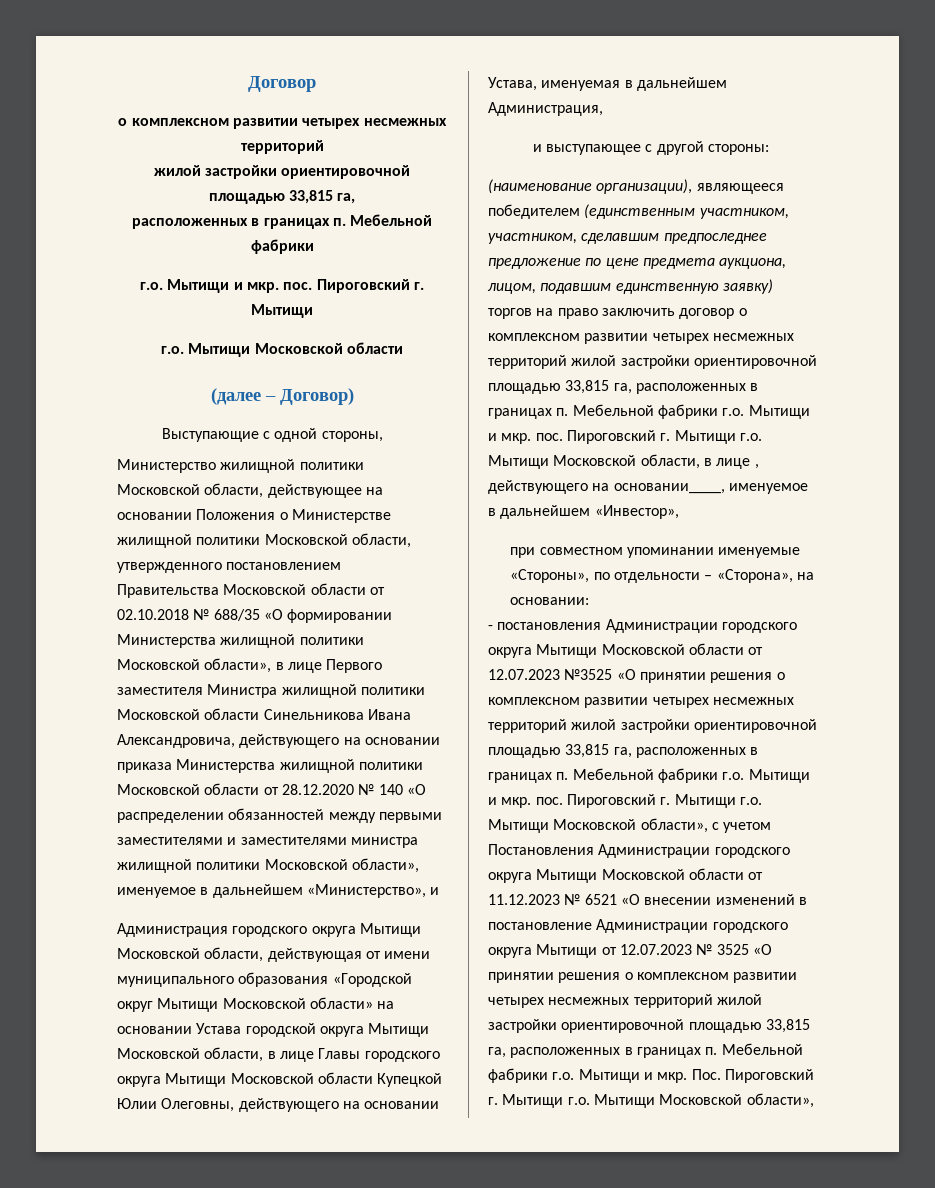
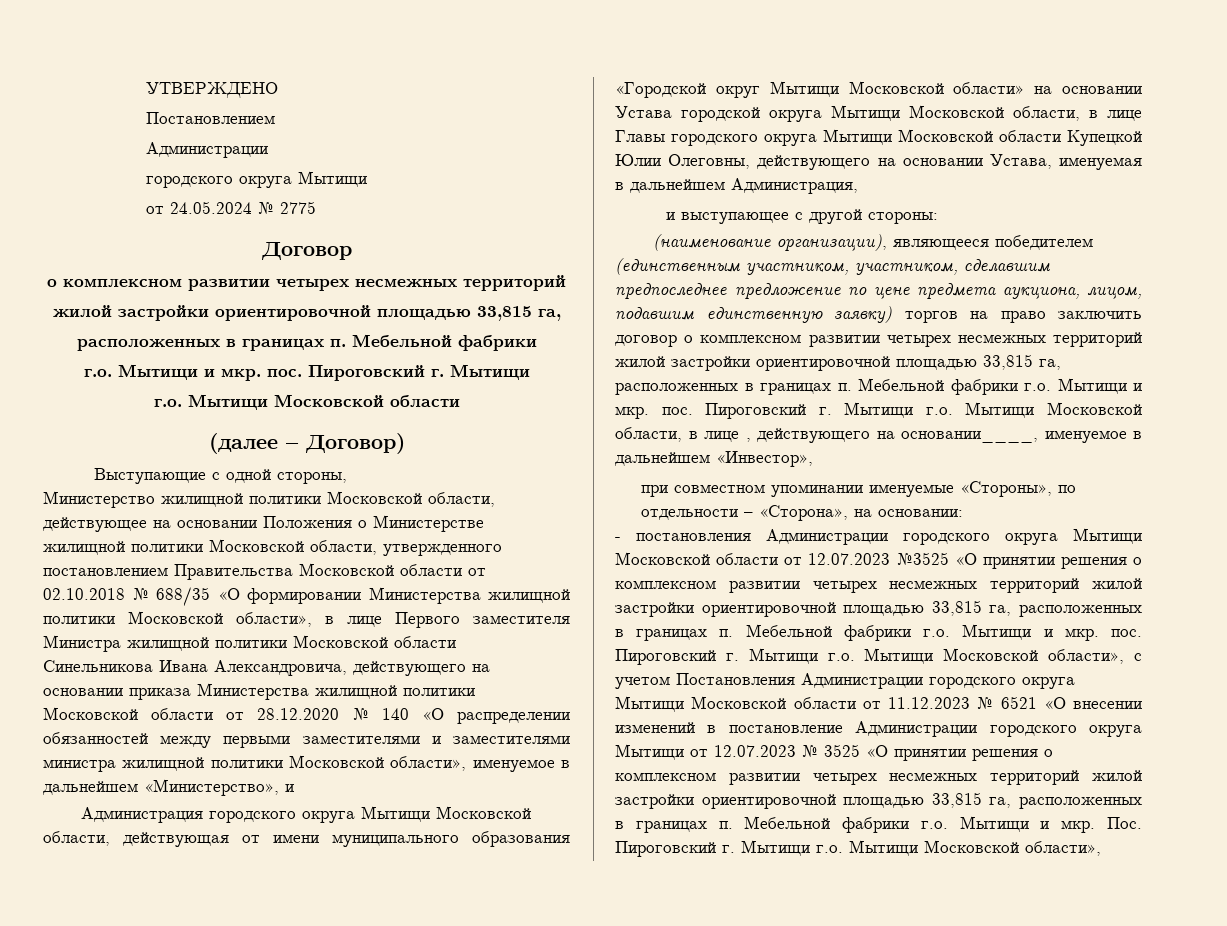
+ УТВЕРЖДЕНО
+ Постановлением
+ Администрации
+ городского округа Мытищи
+ от 24.05.2024 № 2775

